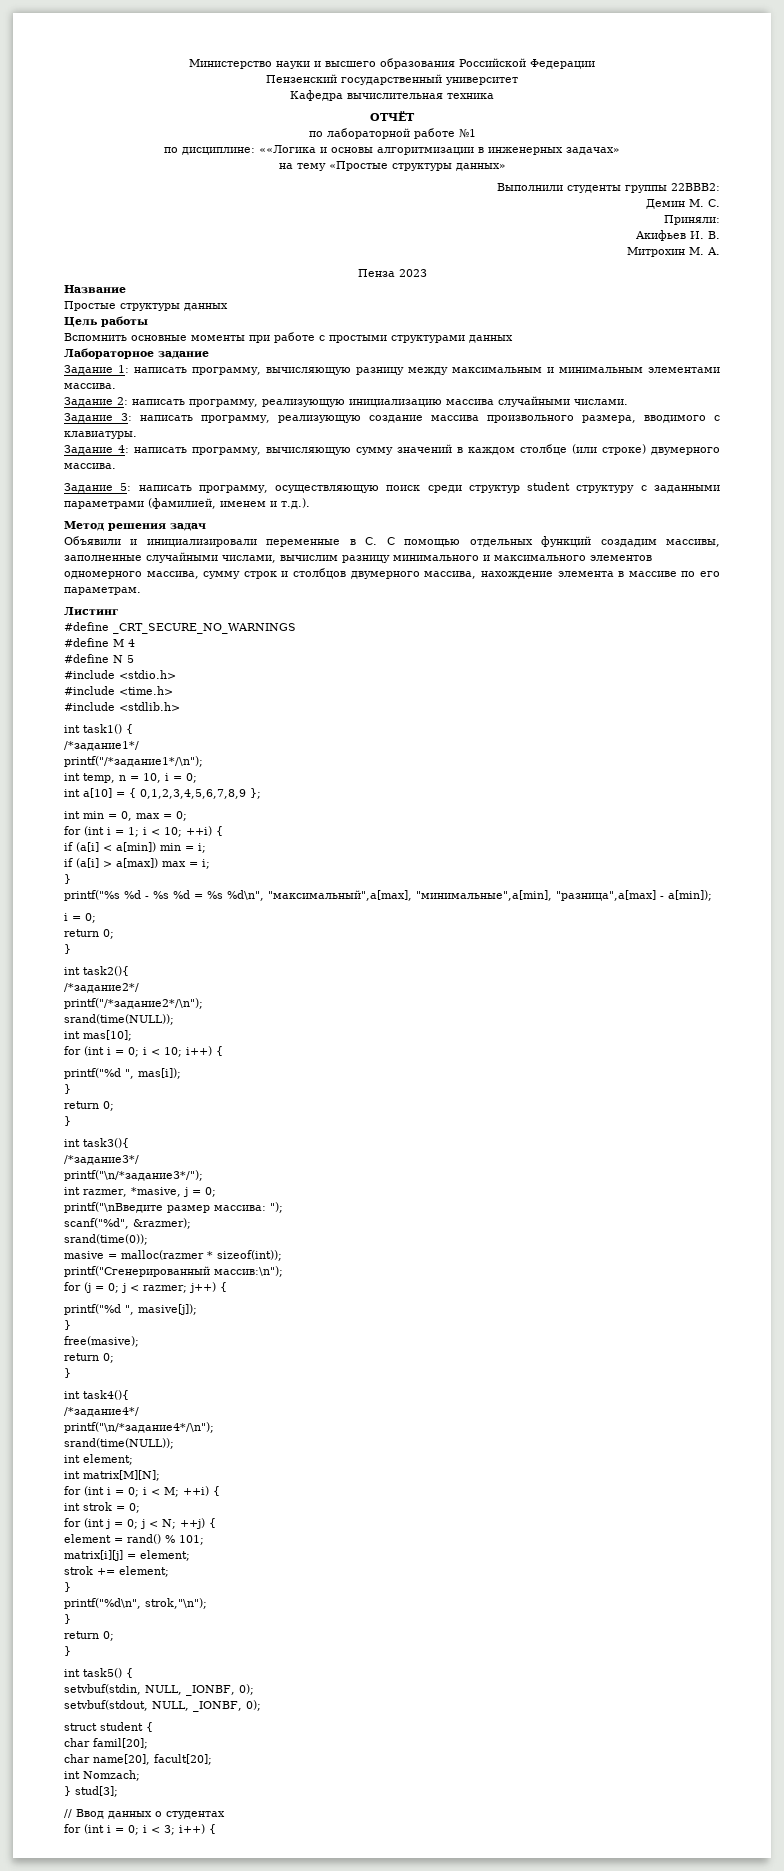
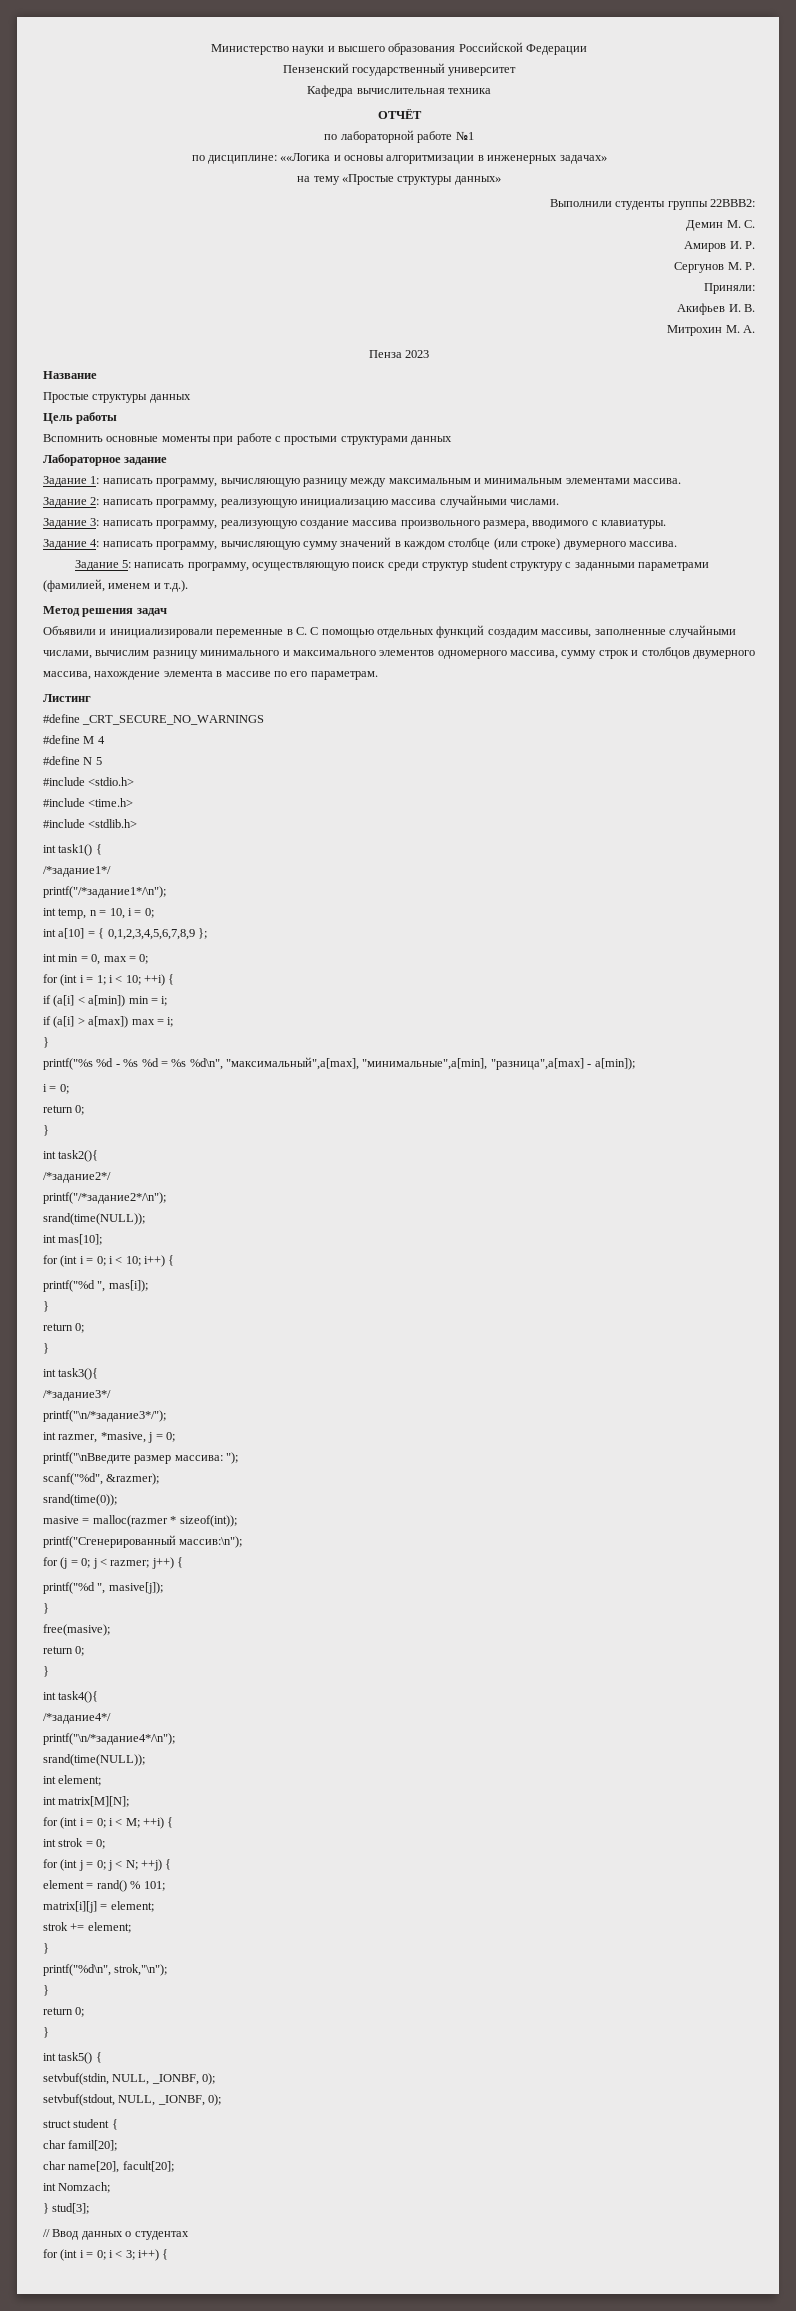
+ Амиров И. Р.
+ Сергунов М. Р.

